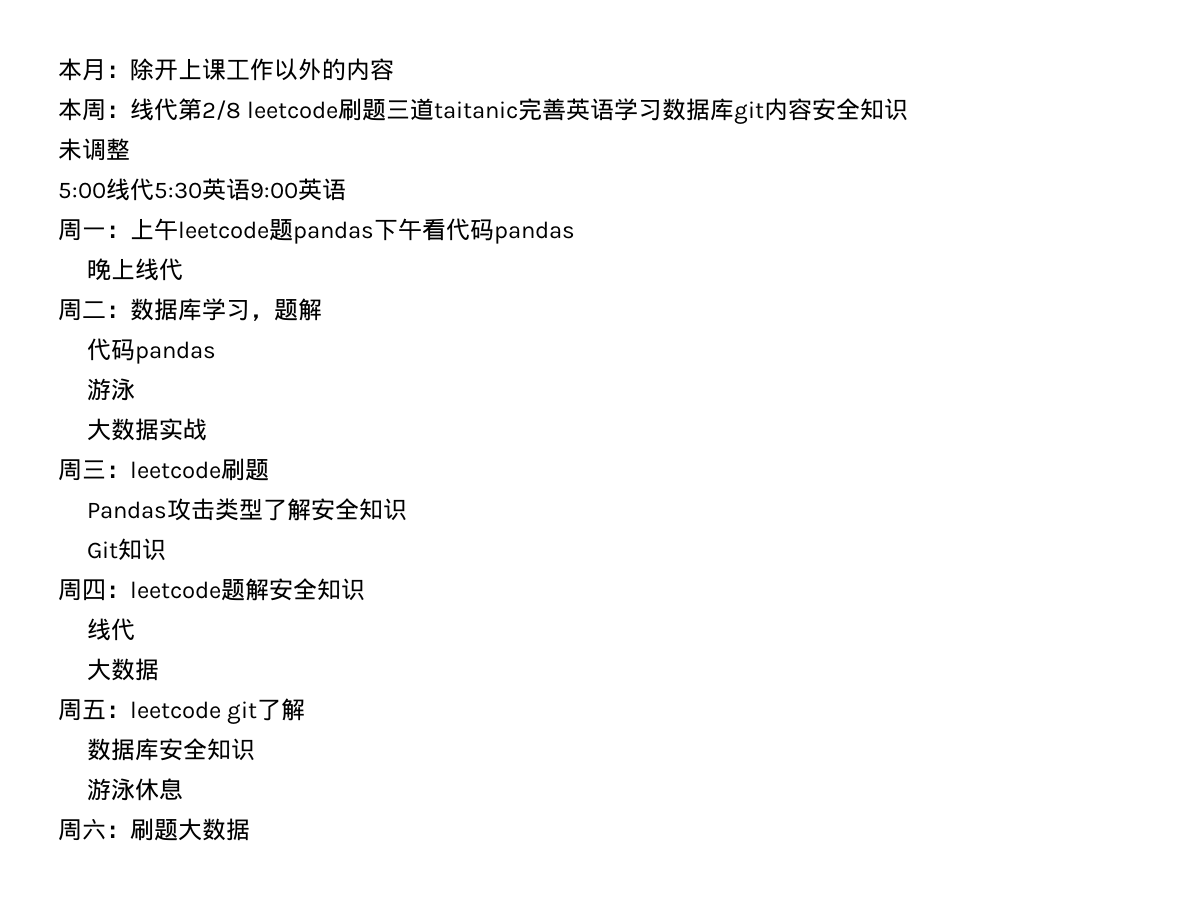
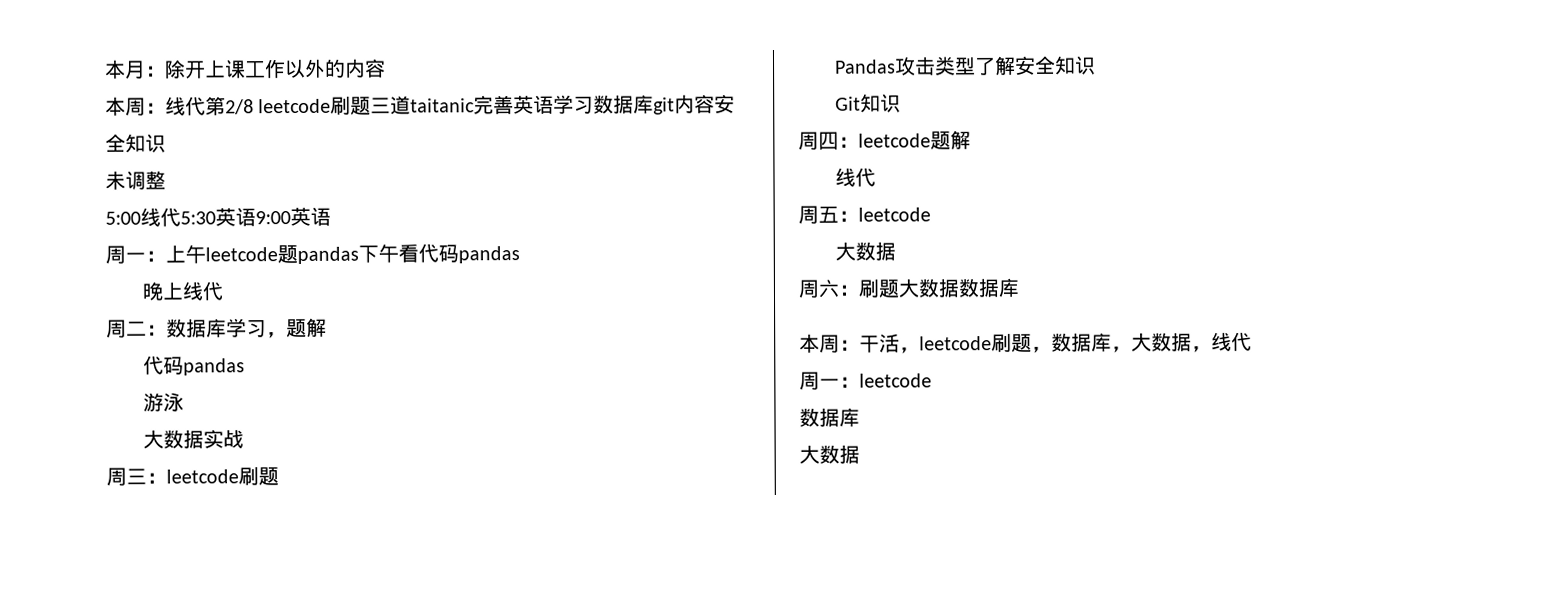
- 周四：leetcode题解安全知识
+ 周四：leetcode题解
  线代
- 大数据
- 周五：leetcode git了解
- 数据库安全知识
- 游泳休息
+ 周五：leetcode
+ 大数据
- 周六：刷题大数据
+ 周六：刷题大数据数据库
+ 本周：干活，leetcode刷题，数据库，大数据，线代
+ 周一：leetcode
+ 数据库
+ 大数据

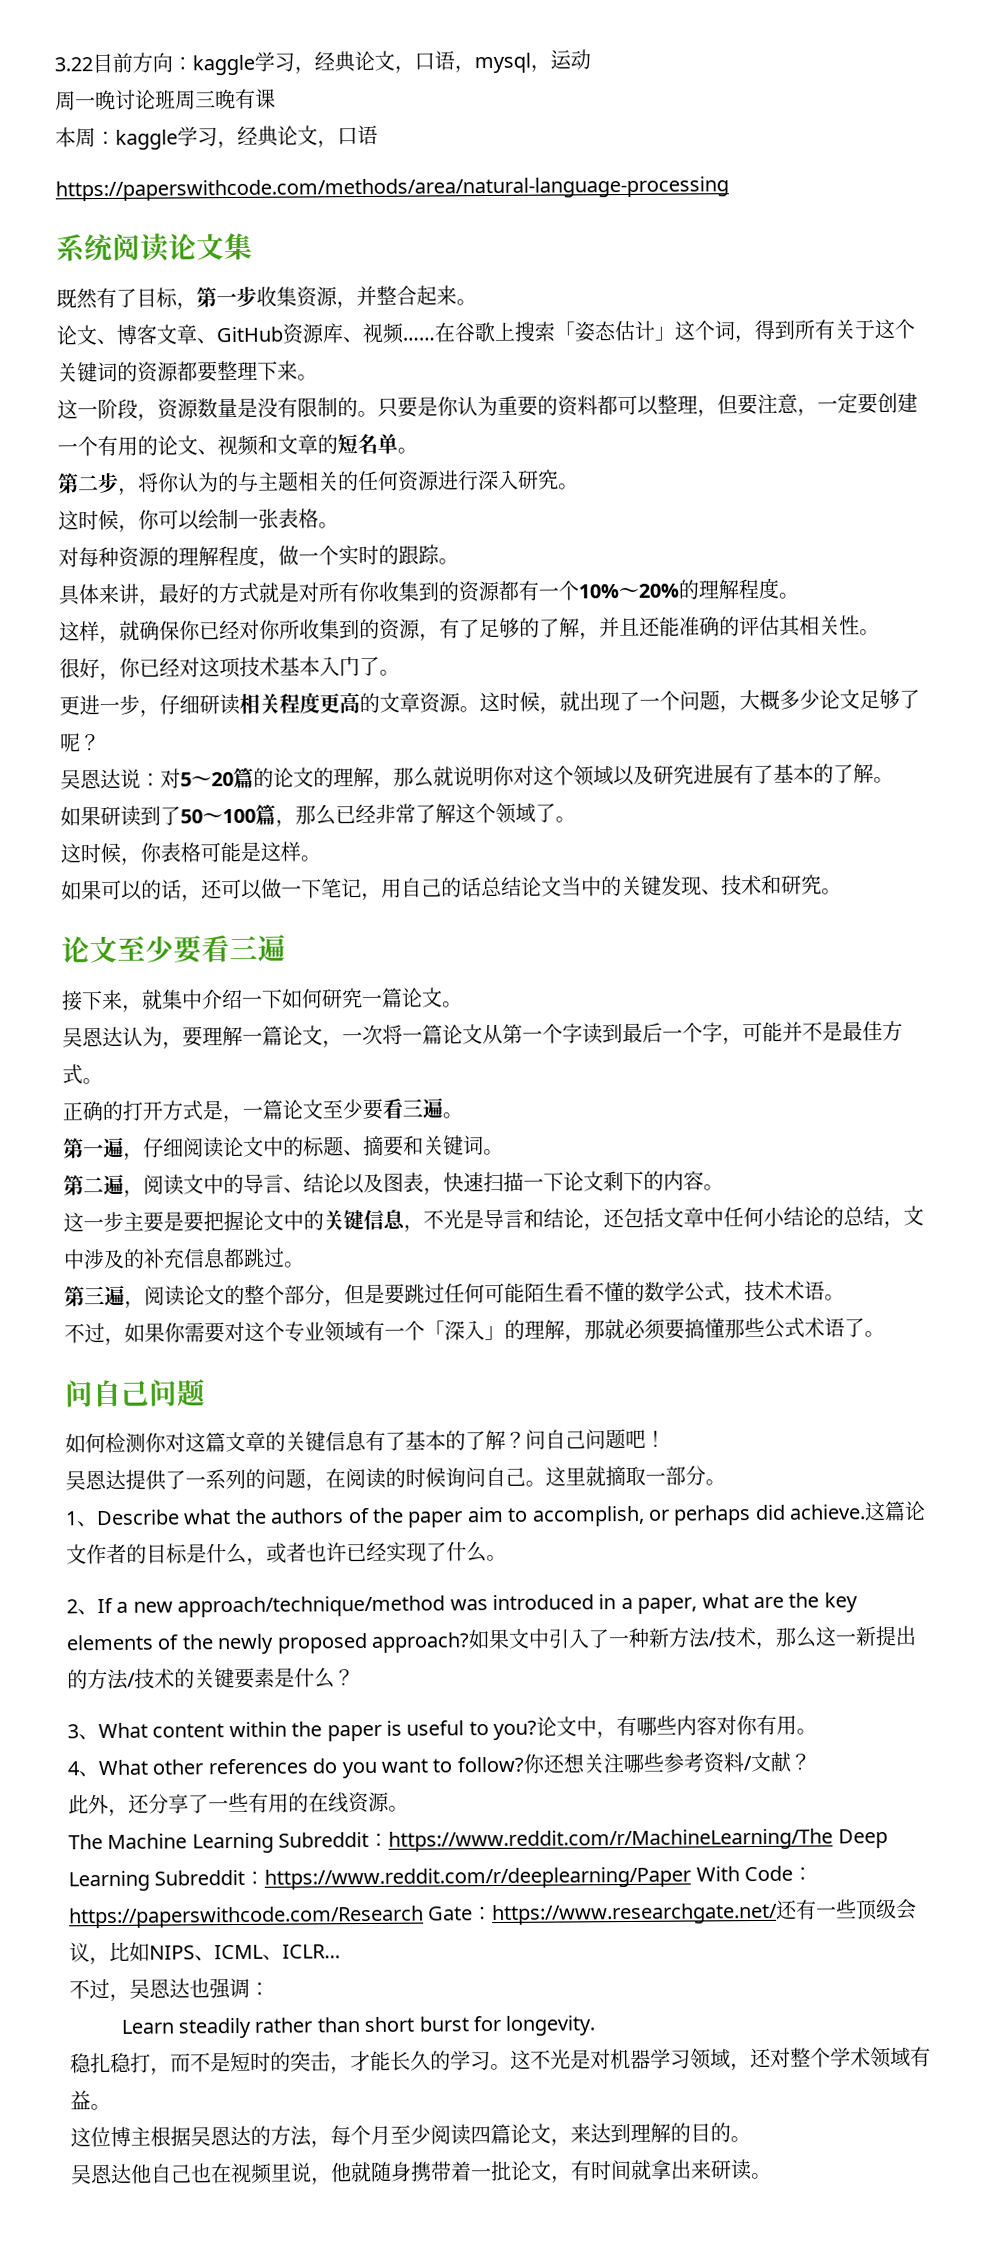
- 本月：除开上课工作以外的内容
- 本周：线代第2/8 leetcode刷题三道taitanic完善英语学习数据库git内容安全知识
- 未调整
- 5:00线代5:30英语9:00英语
- 周一：上午leetcode题pandas下午看代码pandas
- 晚上线代
- 周二：数据库学习，题解
- 代码pandas
- 游泳
- 大数据实战
- 周三：leetcode刷题
- Pandas攻击类型了解安全知识
- Git知识
- 周四：leetcode题解
- 线代
- 周五：leetcode
- 大数据
- 周六：刷题大数据数据库
- 本周：干活，leetcode刷题，数据库，大数据，线代
- 周一：leetcode
- 数据库
- 大数据
+ 3.22目前方向：kaggle学习，经典论文，口语，mysql，运动
+ 周一晚讨论班周三晚有课
+ 本周：kaggle学习，经典论文，口语
+ https://paperswithcode.com/methods/area/natural-language-processing
+ 系统阅读论文集
+ 既然有了目标，第一步收集资源，并整合起来。
+ 论文、博客文章、GitHub资源库、视频……在谷歌上搜索「姿态估计」这个词，得到所有关于这个关键词的资源都要整理下来。
+ 这一阶段，资源数量是没有限制的。只要是你认为重要的资料都可以整理，但要注意，一定要创建一个有用的论文、视频和文章的短名单。
+ 第二步，将你认为的与主题相关的任何资源进行深入研究。
+ 这时候，你可以绘制一张表格。
+ 对每种资源的理解程度，做一个实时的跟踪。
+ 具体来讲，最好的方式就是对所有你收集到的资源都有一个10%～20%的理解程度。
+ 这样，就确保你已经对你所收集到的资源，有了足够的了解，并且还能准确的评估其相关性。
+ 很好，你已经对这项技术基本入门了。
+ 更进一步，仔细研读相关程度更高的文章资源。这时候，就出现了一个问题，大概多少论文足够了呢？
+ 吴恩达说：对5～20篇的论文的理解，那么就说明你对这个领域以及研究进展有了基本的了解。
+ 如果研读到了50～100篇，那么已经非常了解这个领域了。
+ 这时候，你表格可能是这样。
+ 如果可以的话，还可以做一下笔记，用自己的话总结论文当中的关键发现、技术和研究。
+ 论文至少要看三遍
+ 接下来，就集中介绍一下如何研究一篇论文。
+ 吴恩达认为，要理解一篇论文，一次将一篇论文从第一个字读到最后一个字，可能并不是最佳方式。
+ 正确的打开方式是，一篇论文至少要看三遍。
+ 第一遍，仔细阅读论文中的标题、摘要和关键词。
+ 第二遍，阅读文中的导言、结论以及图表，快速扫描一下论文剩下的内容。
+ 这一步主要是要把握论文中的关键信息，不光是导言和结论，还包括文章中任何小结论的总结，文中涉及的补充信息都跳过。
+ 第三遍，阅读论文的整个部分，但是要跳过任何可能陌生看不懂的数学公式，技术术语。
+ 不过，如果你需要对这个专业领域有一个「深入」的理解，那就必须要搞懂那些公式术语了。
+ 问自己问题
+ 如何检测你对这篇文章的关键信息有了基本的了解？问自己问题吧！
+ 吴恩达提供了一系列的问题，在阅读的时候询问自己。这里就摘取一部分。
+ 1、Describe what the authors of the paper aim to accomplish, or perhaps did achieve.这篇论文作者的目标是什么，或者也许已经实现了什么。
+ 2、If a new approach/technique/method was introduced in a paper, what are the key elements of the newly proposed approach?如果文中引入了一种新方法/技术，那么这一新提出的方法/技术的关键要素是什么？
+ 3、What content within the paper is useful to you?论文中，有哪些内容对你有用。
+ 4、What other references do you want to follow?你还想关注哪些参考资料/文献？
+ 此外，还分享了一些有用的在线资源。
+ The Machine Learning Subreddit：https://www.reddit.com/r/MachineLearning/The Deep Learning Subreddit：https://www.reddit.com/r/deeplearning/Paper With Code：https://paperswithcode.com/Research Gate：https://www.researchgate.net/还有一些顶级会议，比如NIPS、ICML、ICLR…
+ 不过，吴恩达也强调：
+ Learn steadily rather than short burst for longevity.
+ 稳扎稳打，而不是短时的突击，才能长久的学习。这不光是对机器学习领域，还对整个学术领域有益。
+ 这位博主根据吴恩达的方法，每个月至少阅读四篇论文，来达到理解的目的。
+ 吴恩达他自己也在视频里说，他就随身携带着一批论文，有时间就拿出来研读。

